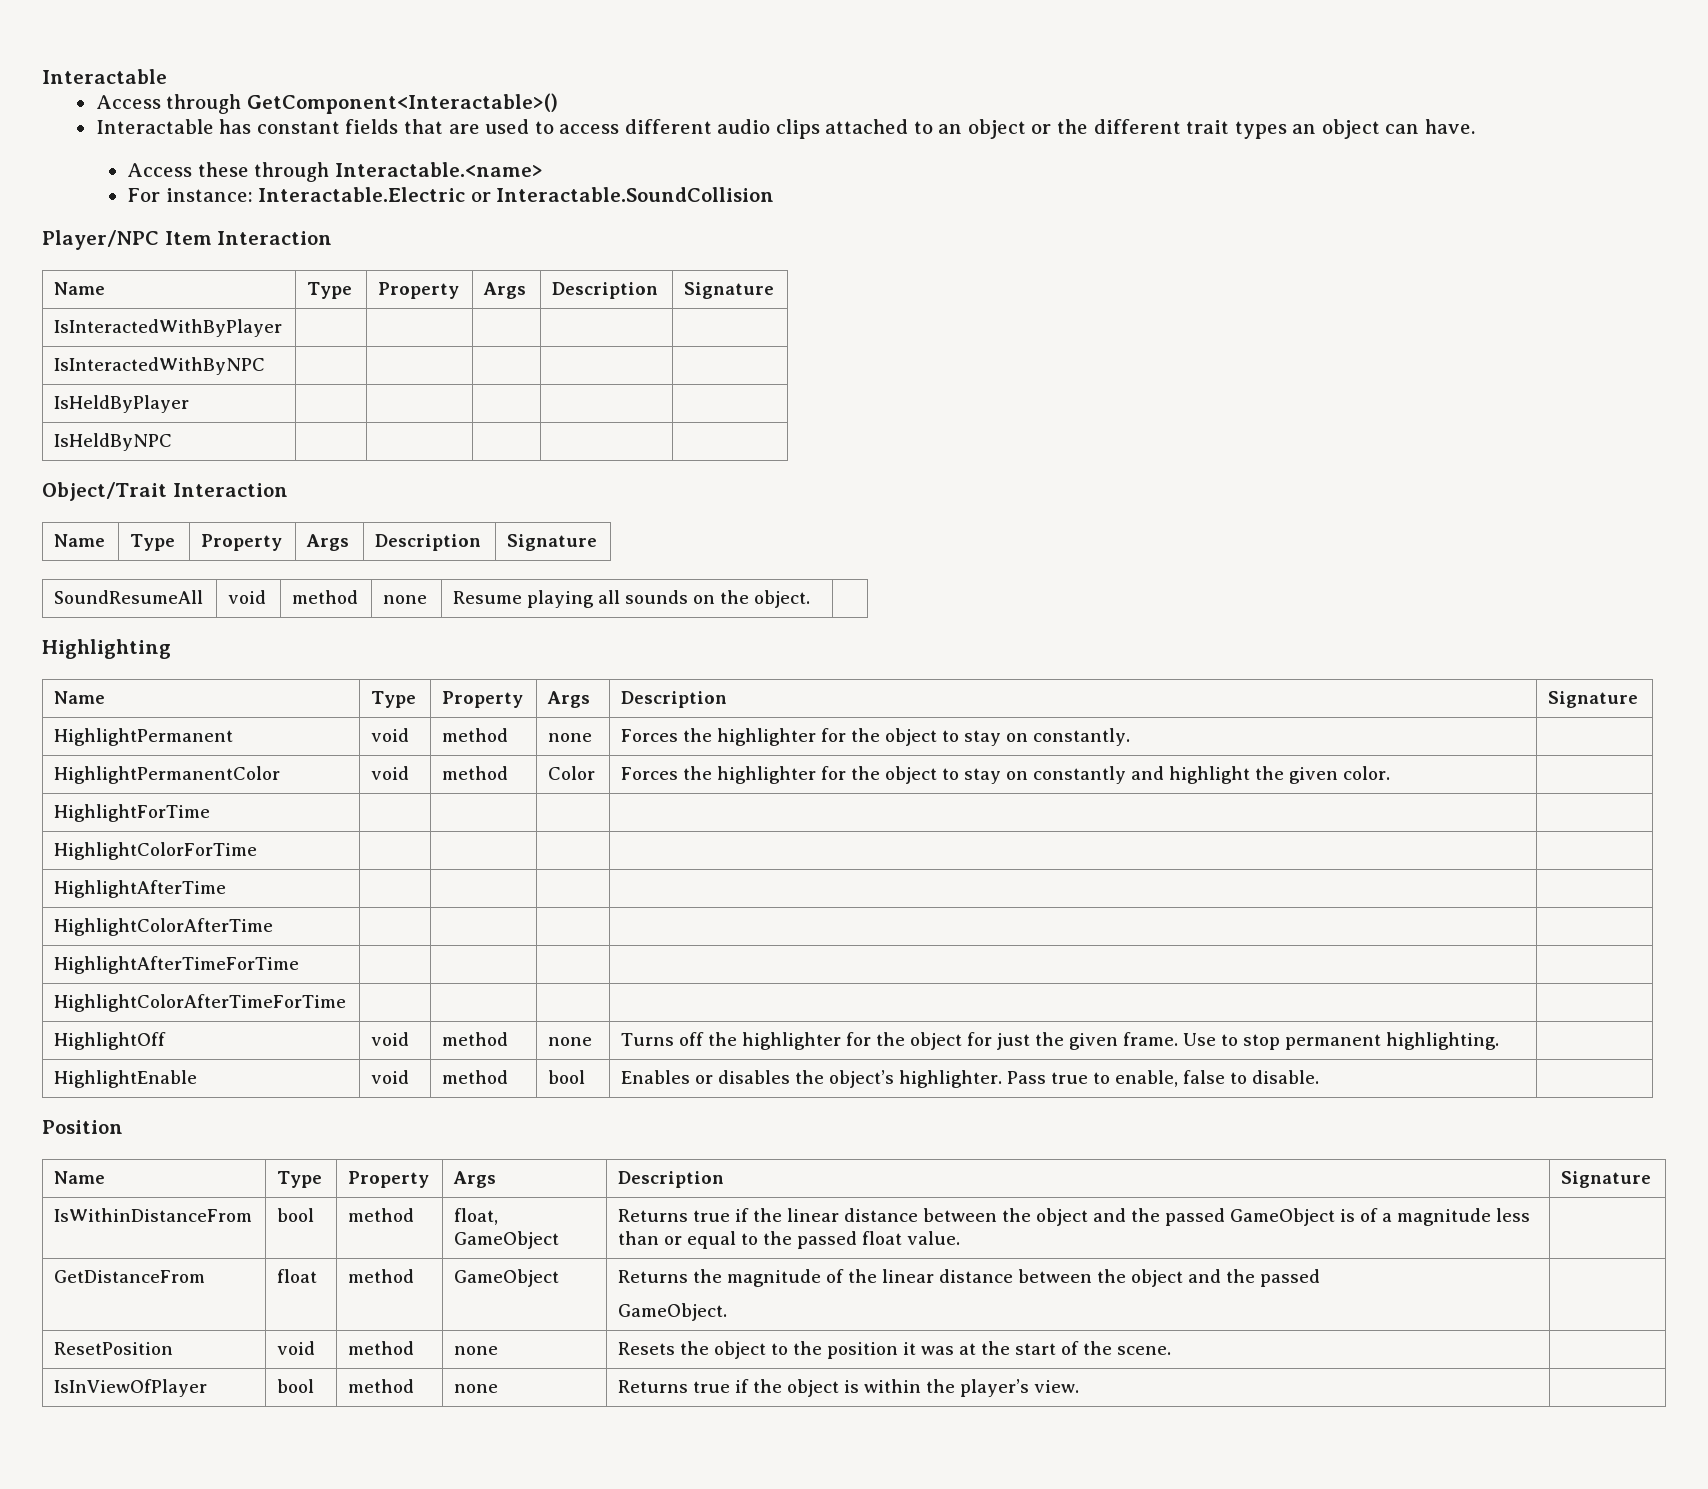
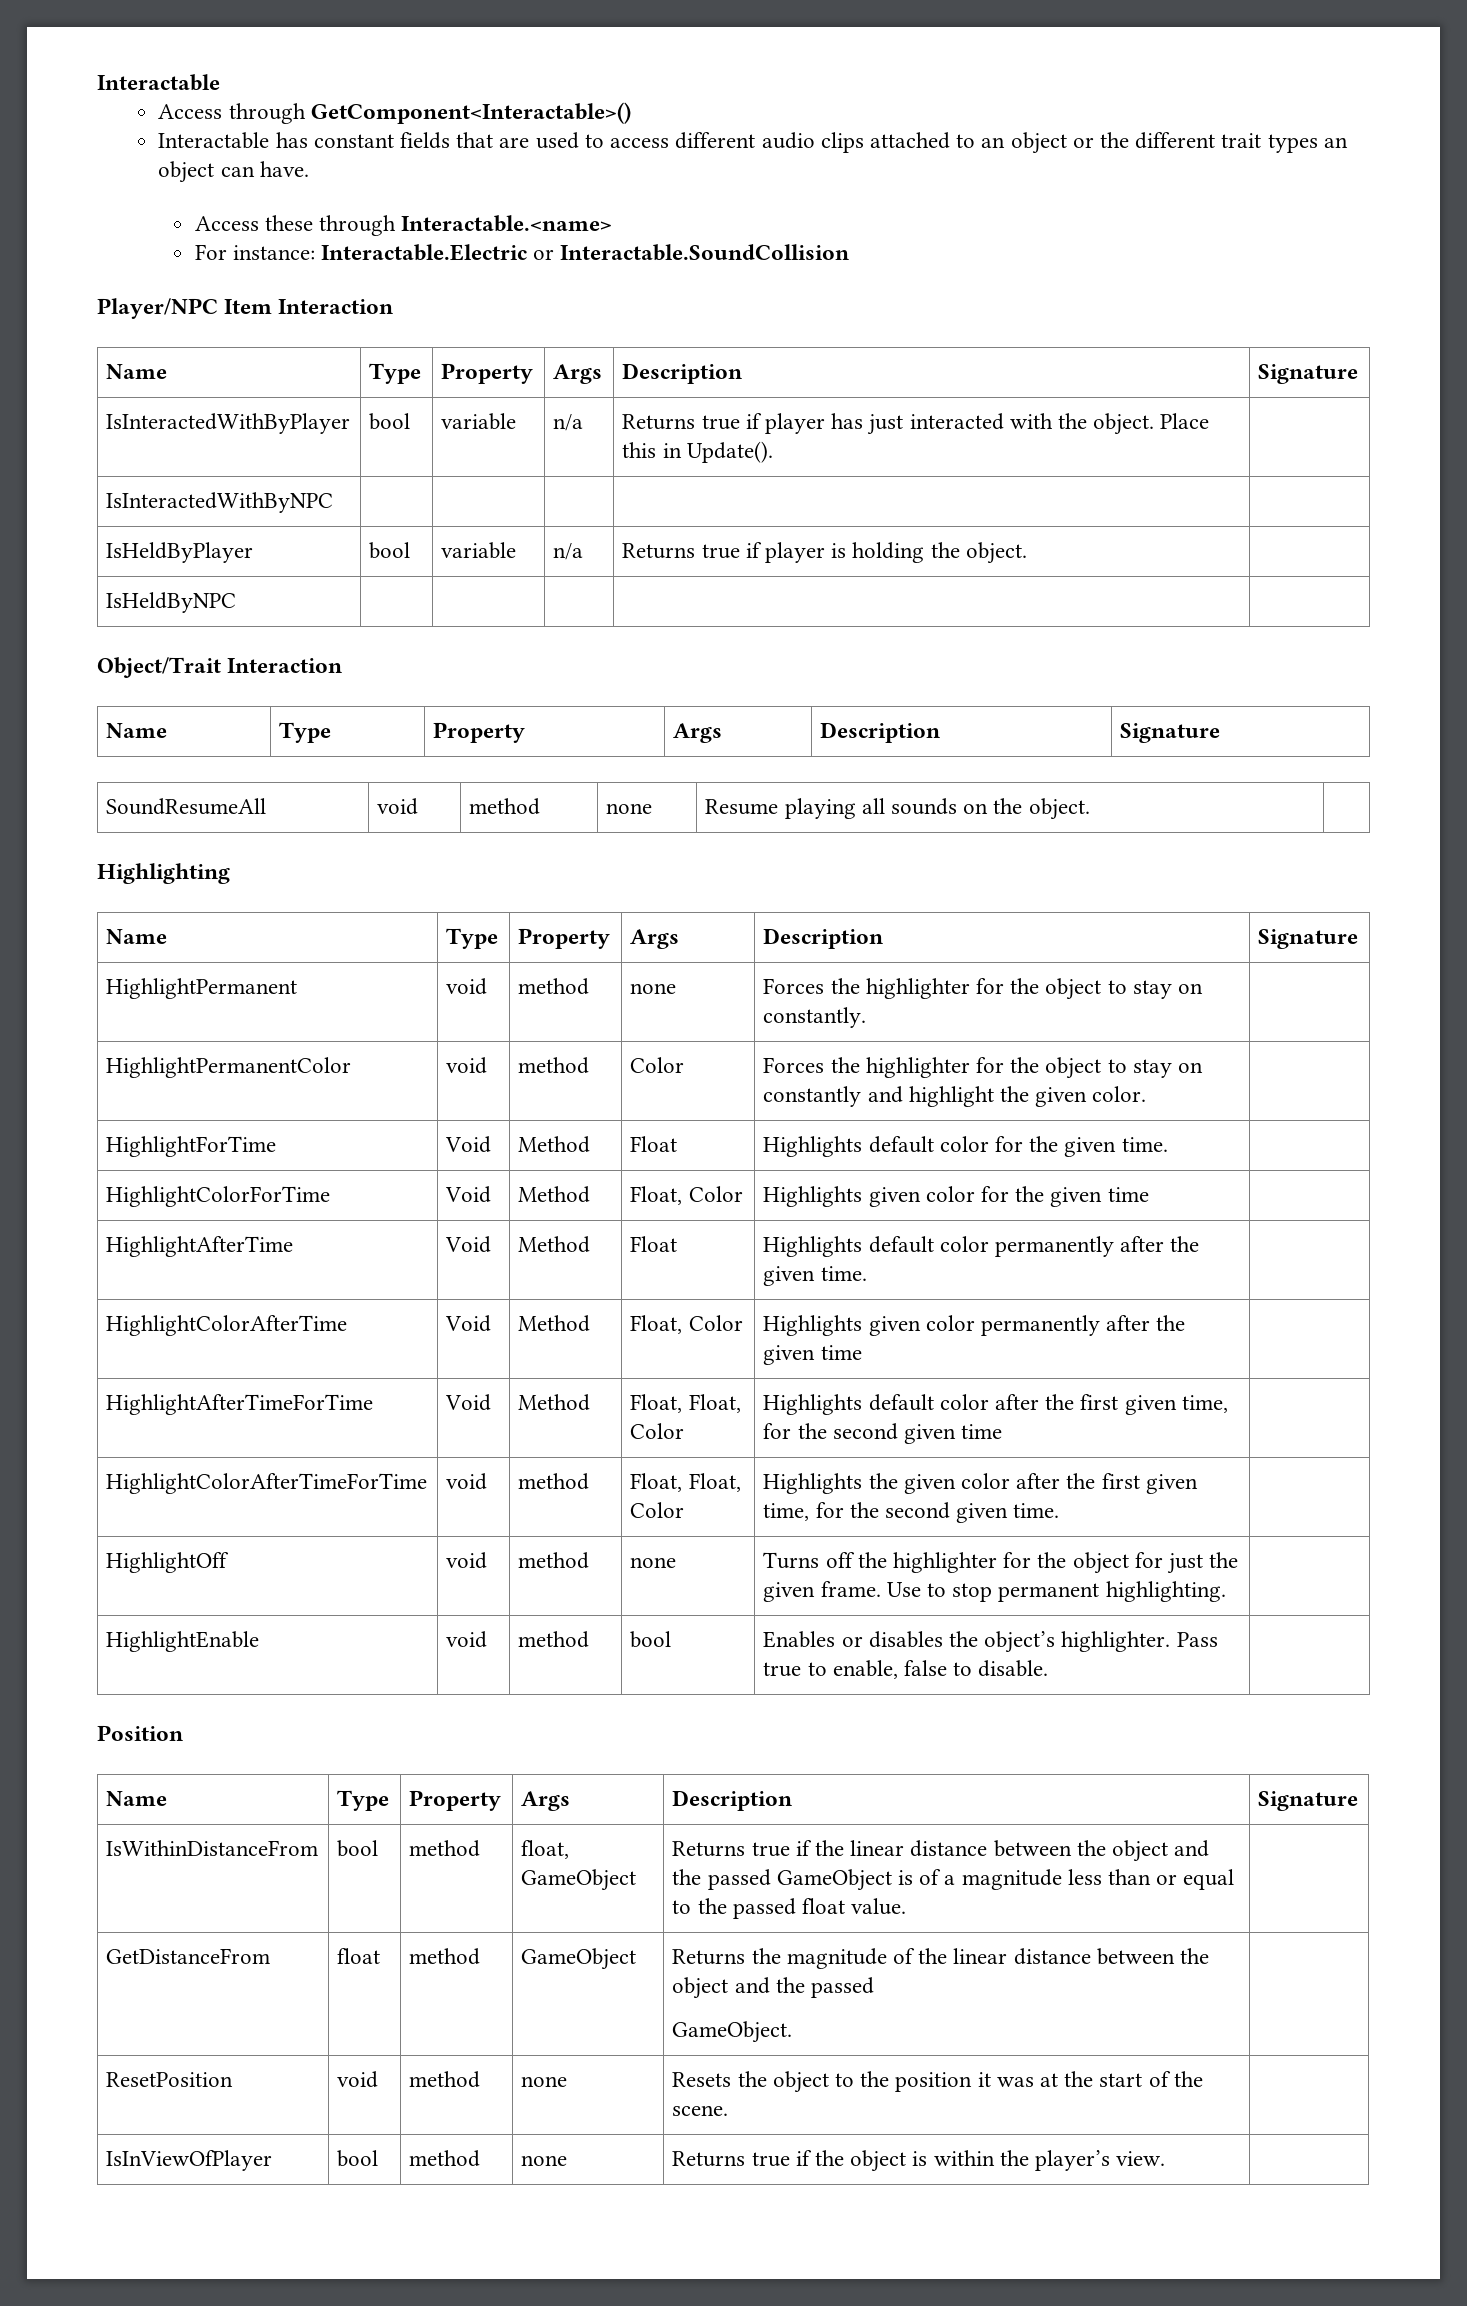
- IsInteractedWithByPlayer | | | | |
+ IsInteractedWithByPlayer | bool | variable | n/a | Returns true if player has just interacted with the object. Place this in Update(). |
  IsInteractedWithByNPC | | | | |
- IsHeldByPlayer | | | | |
+ IsHeldByPlayer | bool | variable | n/a | Returns true if player is holding the object. |
- HighlightForTime | | | | |
- HighlightColorForTime | | | | |
- HighlightAfterTime | | | | |
- HighlightColorAfterTime | | | | |
- HighlightAfterTimeForTime | | | | |
- HighlightColorAfterTimeForTime | | | | |
+ HighlightForTime | Void | Method | Float | Highlights default color for the given time. |
+ HighlightColorForTime | Void | Method | Float, Color | Highlights given color for the given time |
+ HighlightAfterTime | Void | Method | Float | Highlights default color permanently after the given time. |
+ HighlightColorAfterTime | Void | Method | Float, Color | Highlights given color permanently after the given time |
+ HighlightAfterTimeForTime | Void | Method | Float, Float, Color | Highlights default color after the first given time, for the second given time |
+ HighlightColorAfterTimeForTime | void | method | Float, Float, Color | Highlights the given color after the first given time, for the second given time. |

